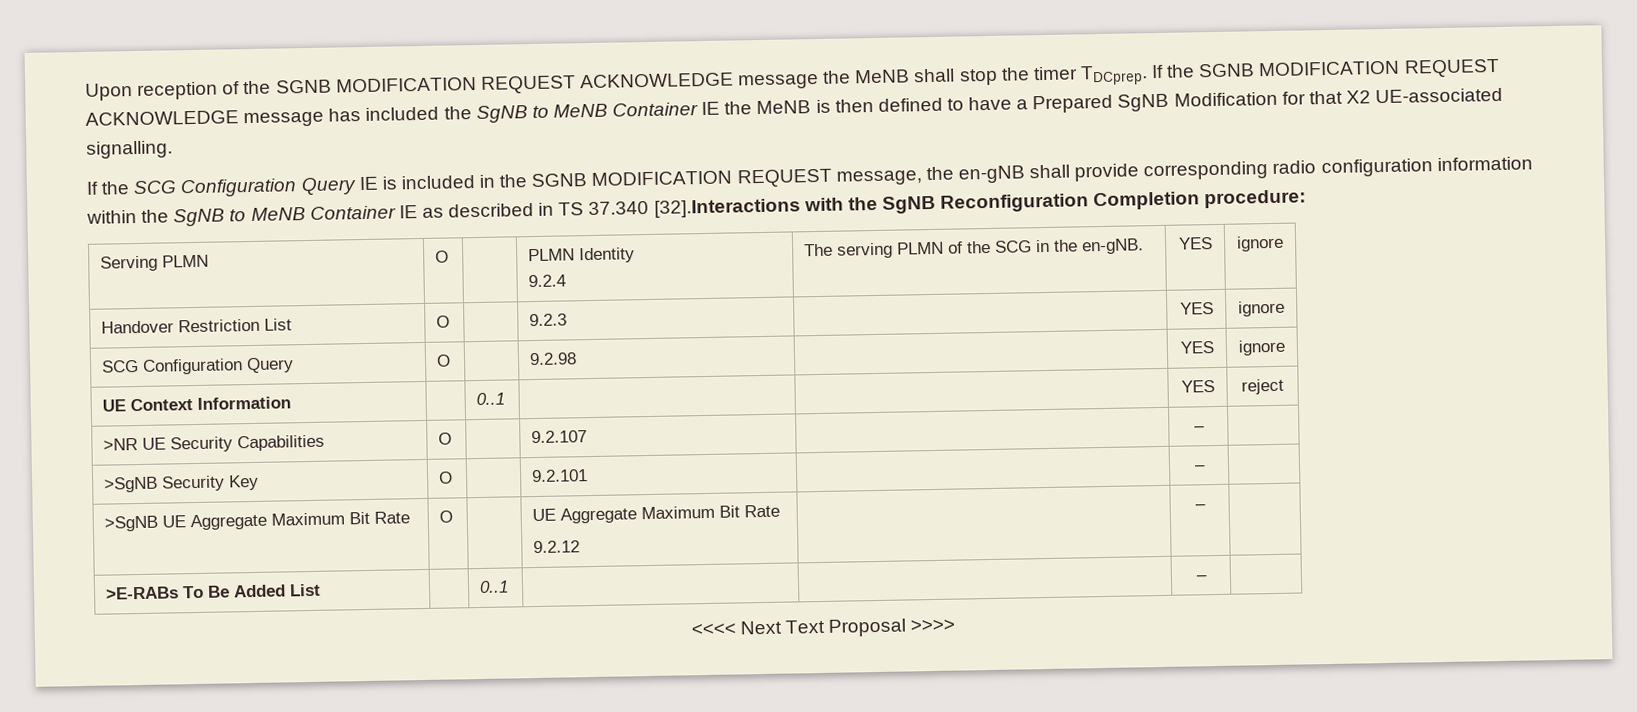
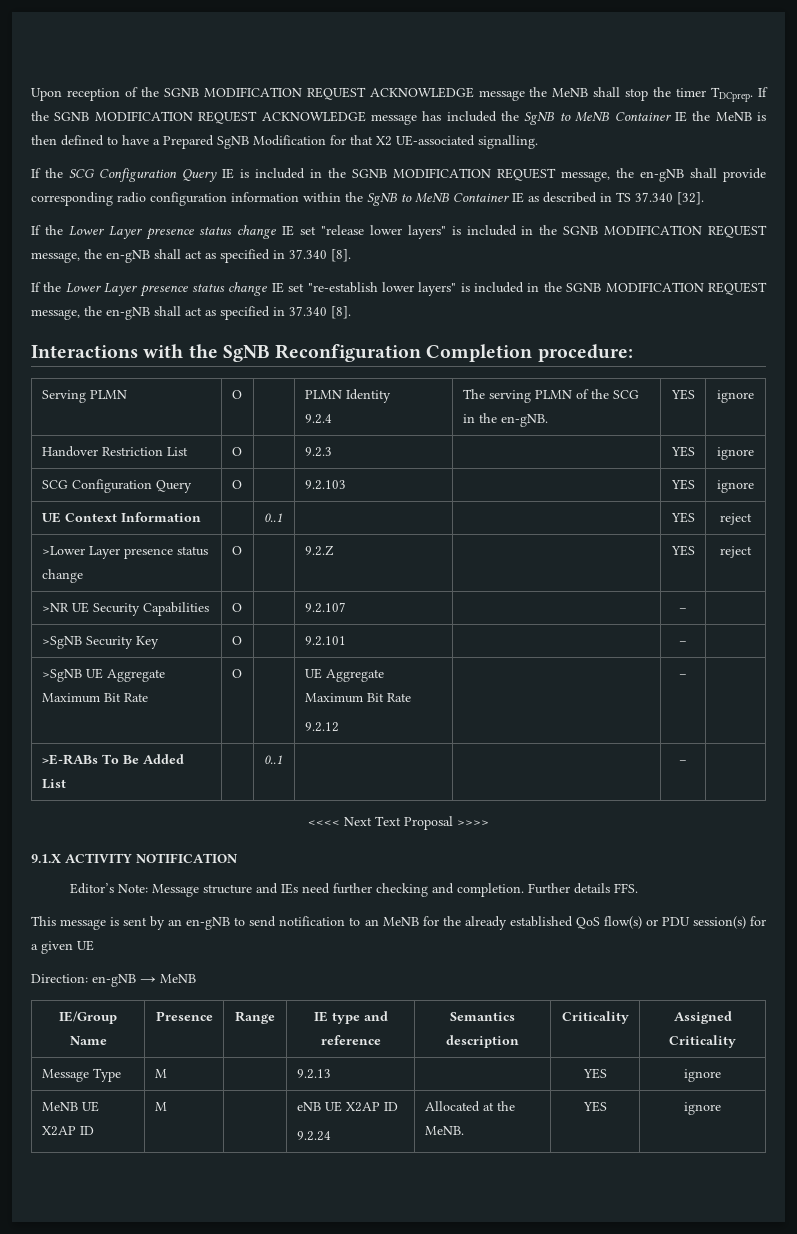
- If the SCG Configuration Query IE is included in the SGNB MODIFICATION REQUEST message, the en-gNB shall provide corresponding radio configuration information within the SgNB to MeNB Container IE as described in TS 37.340 [32].Interactions with the SgNB Reconfiguration Completion procedure:
+ If the SCG Configuration Query IE is included in the SGNB MODIFICATION REQUEST message, the en-gNB shall provide corresponding radio configuration information within the SgNB to MeNB Container IE as described in TS 37.340 [32].
+ If the Lower Layer presence status change IE set "release lower layers" is included in the SGNB MODIFICATION REQUEST message, the en-gNB shall act as specified in 37.340 [8].
+ If the Lower Layer presence status change IE set "re-establish lower layers" is included in the SGNB MODIFICATION REQUEST message, the en-gNB shall act as specified in 37.340 [8].
+ Interactions with the SgNB Reconfiguration Completion procedure:
- SCG Configuration Query | O | | 9.2.98 | | YES | ignore
+ SCG Configuration Query | O | | 9.2.103 | | YES | ignore
+ >Lower Layer presence status change | O | | 9.2.Z | | YES | reject
+ 9.1.X ACTIVITY NOTIFICATION
+ Editor’s Note: Message structure and IEs need further checking and completion. Further details FFS.
+ This message is sent by an en-gNB to send notification to an MeNB for the already established QoS flow(s) or PDU session(s) for a given UE
+ Direction: en-gNB → MeNB
+ IE/Group Name | Presence | Range | IE type and reference | Semantics description | Criticality | Assigned Criticality
+ Message Type | M | | 9.2.13 | | YES | ignore
+ MeNB UE X2AP ID | M | | eNB UE X2AP ID
+ 9.2.24 | Allocated at the MeNB. | YES | ignore

